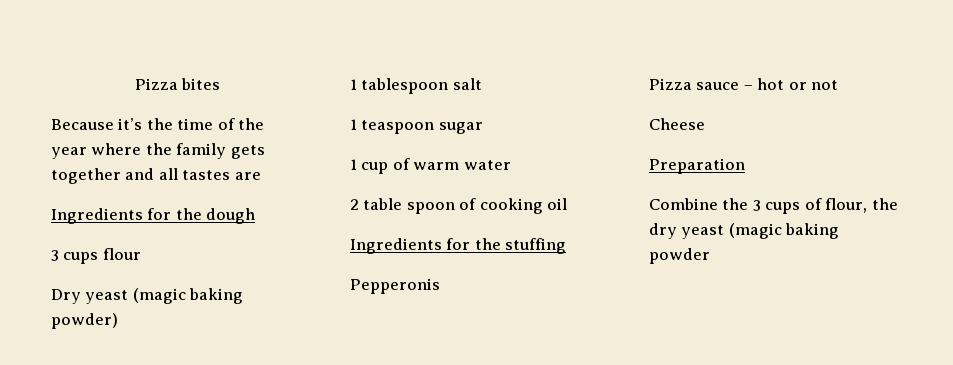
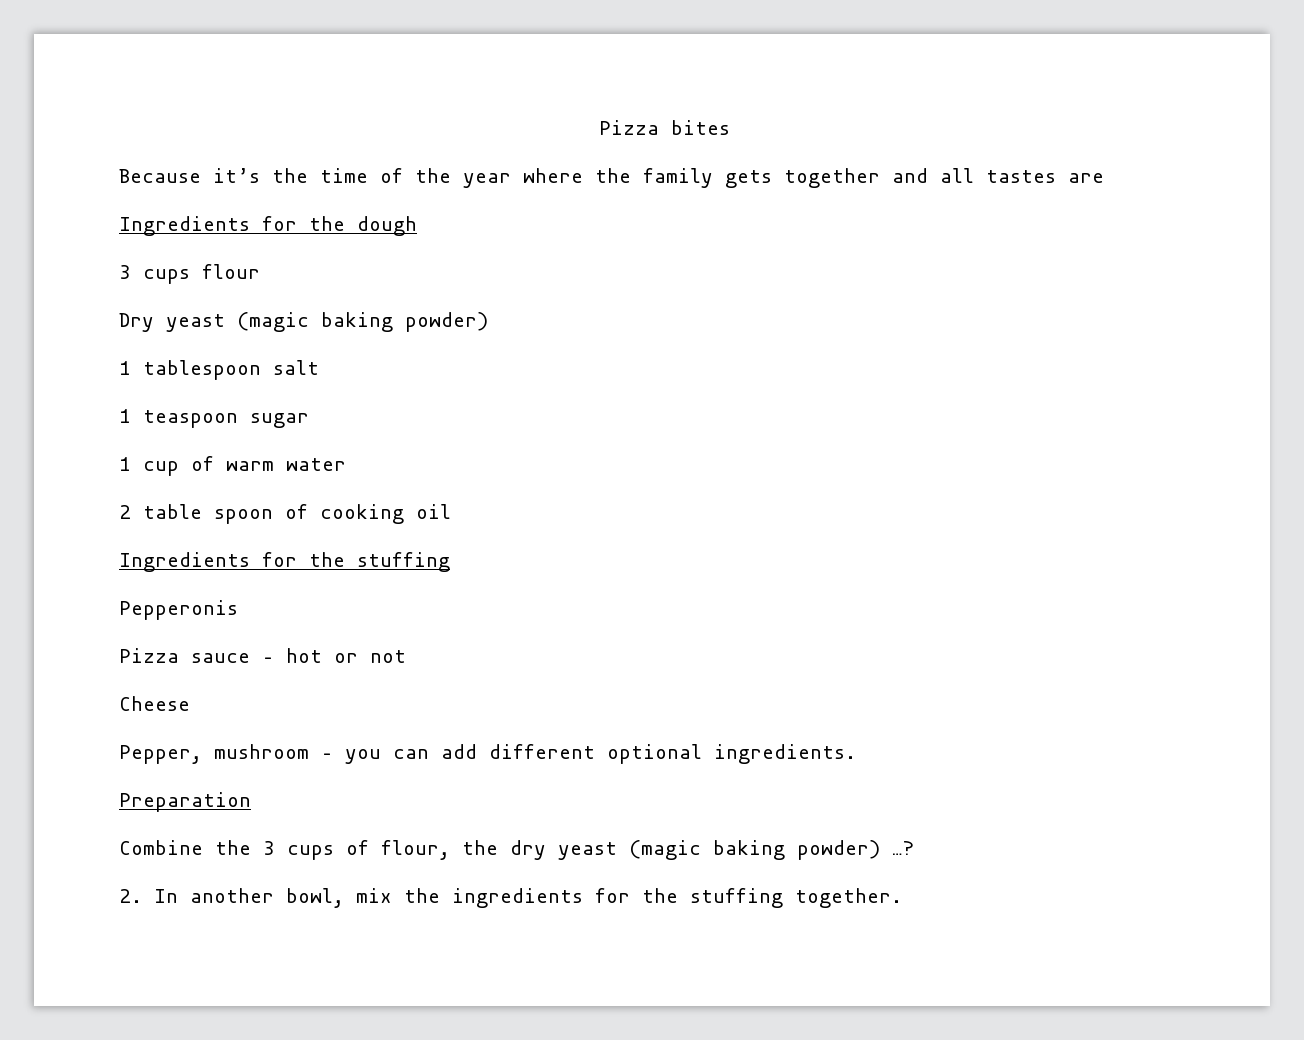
+ Pepper, mushroom – you can add different optional ingredients.
- Combine the 3 cups of flour, the dry yeast (magic baking powder
+ Combine the 3 cups of flour, the dry yeast (magic baking powder) …?
+ 2. In another bowl, mix the ingredients for the stuffing together.

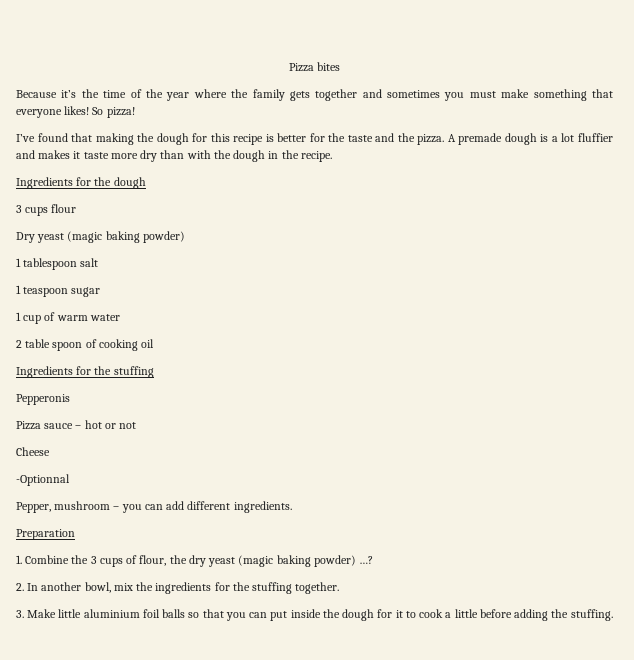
- Because it’s the time of the year where the family gets together and all tastes are
+ Because it’s the time of the year where the family gets together and sometimes you must make something that everyone likes! So pizza!
+ I’ve found that making the dough for this recipe is better for the taste and the pizza. A premade dough is a lot fluffier and makes it taste more dry than with the dough in the recipe.
+ -Optionnal
- Pepper, mushroom – you can add different optional ingredients.
+ Pepper, mushroom – you can add different ingredients.
- Combine the 3 cups of flour, the dry yeast (magic baking powder) …?
+ 1. Combine the 3 cups of flour, the dry yeast (magic baking powder) …?
+ 3. Make little aluminium foil balls so that you can put inside the dough for it to cook a little before adding the stuffing.

